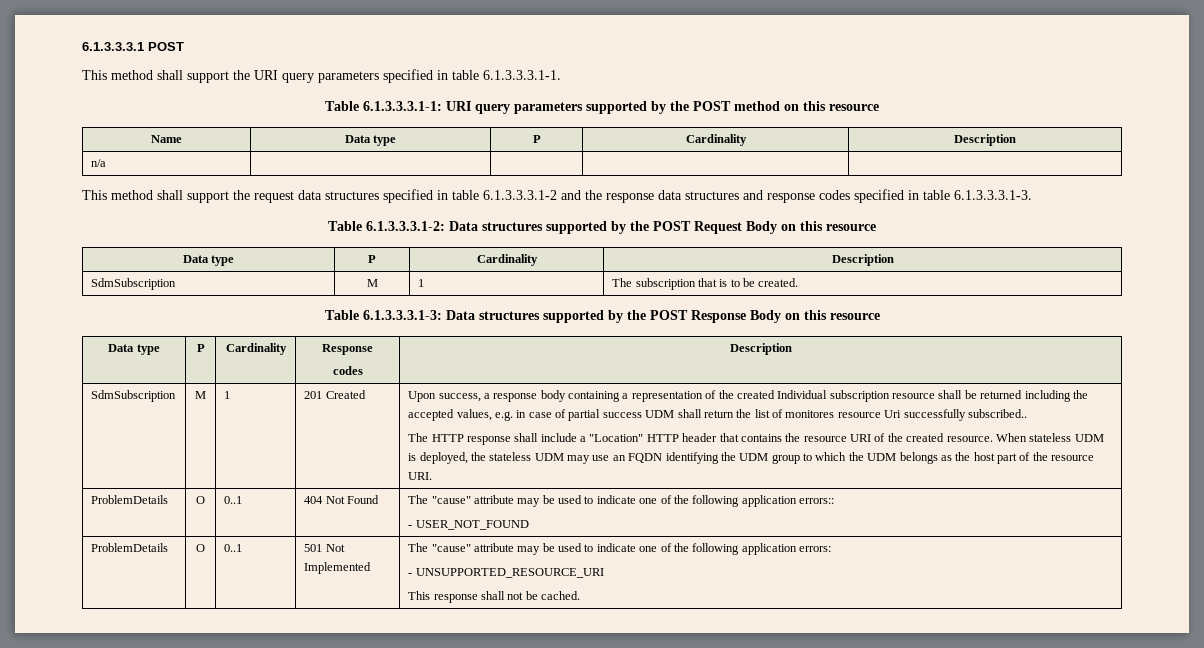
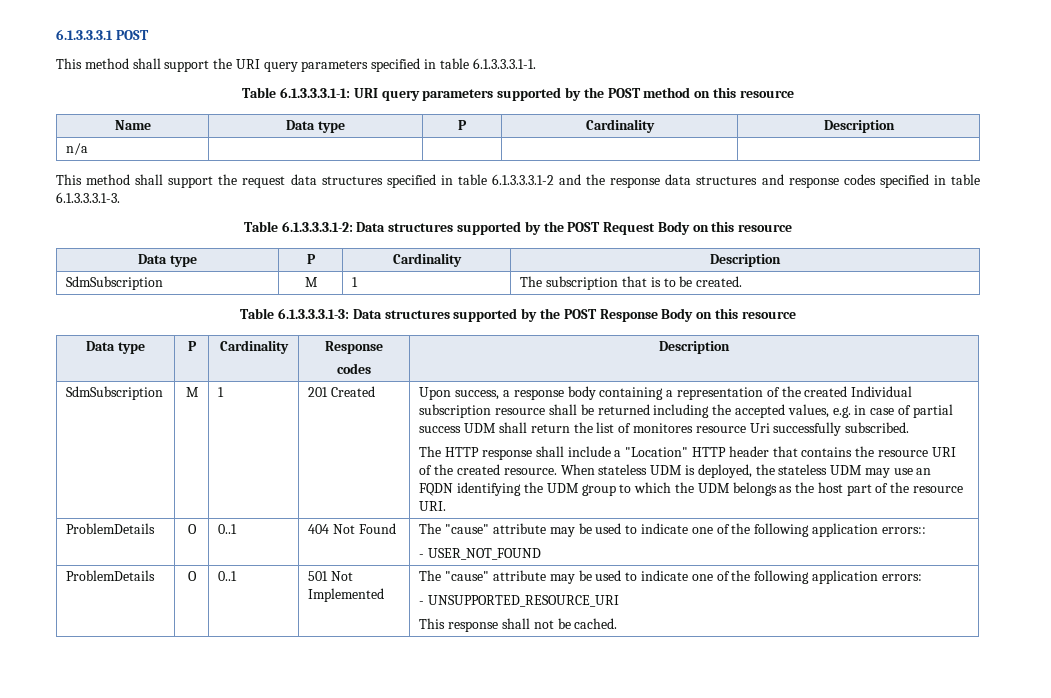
- Upon success, a response body containing a representation of the created Individual subscription resource shall be returned including the accepted values, e.g. in case of partial success UDM shall return the list of monitores resource Uri successfully subscribed..
+ Upon success, a response body containing a representation of the created Individual subscription resource shall be returned including the accepted values, e.g. in case of partial success UDM shall return the list of monitores resource Uri successfully subscribed.

